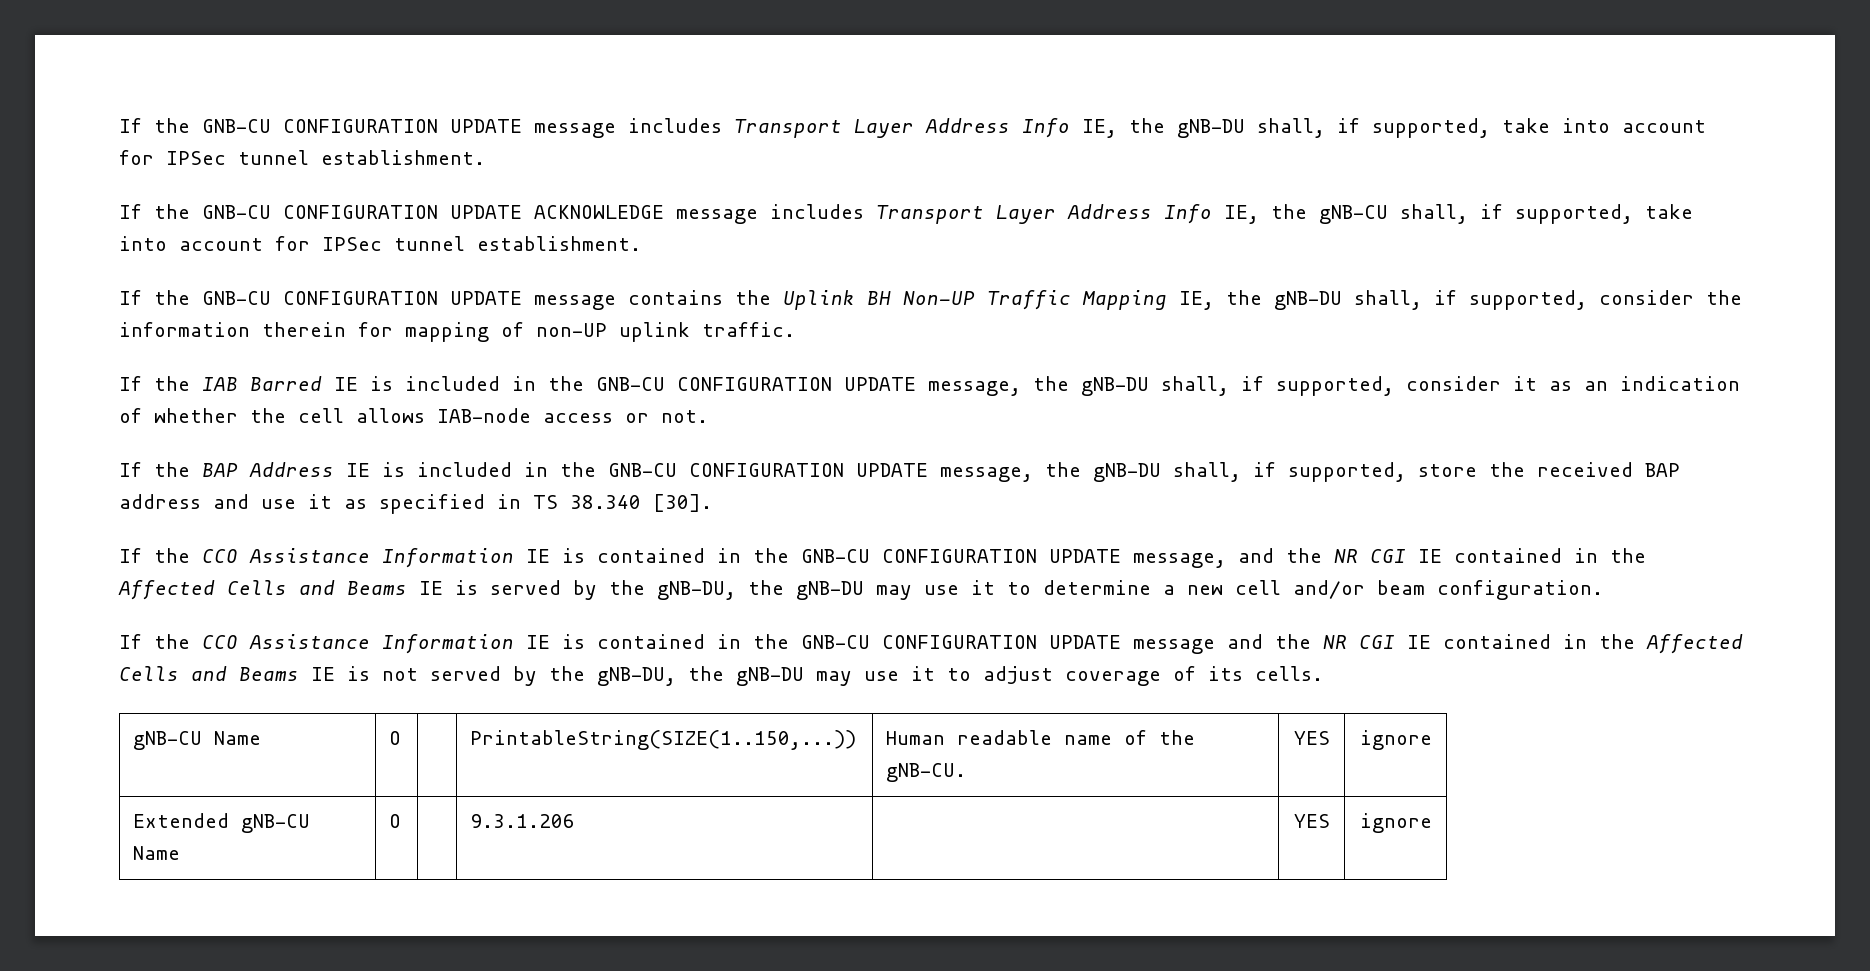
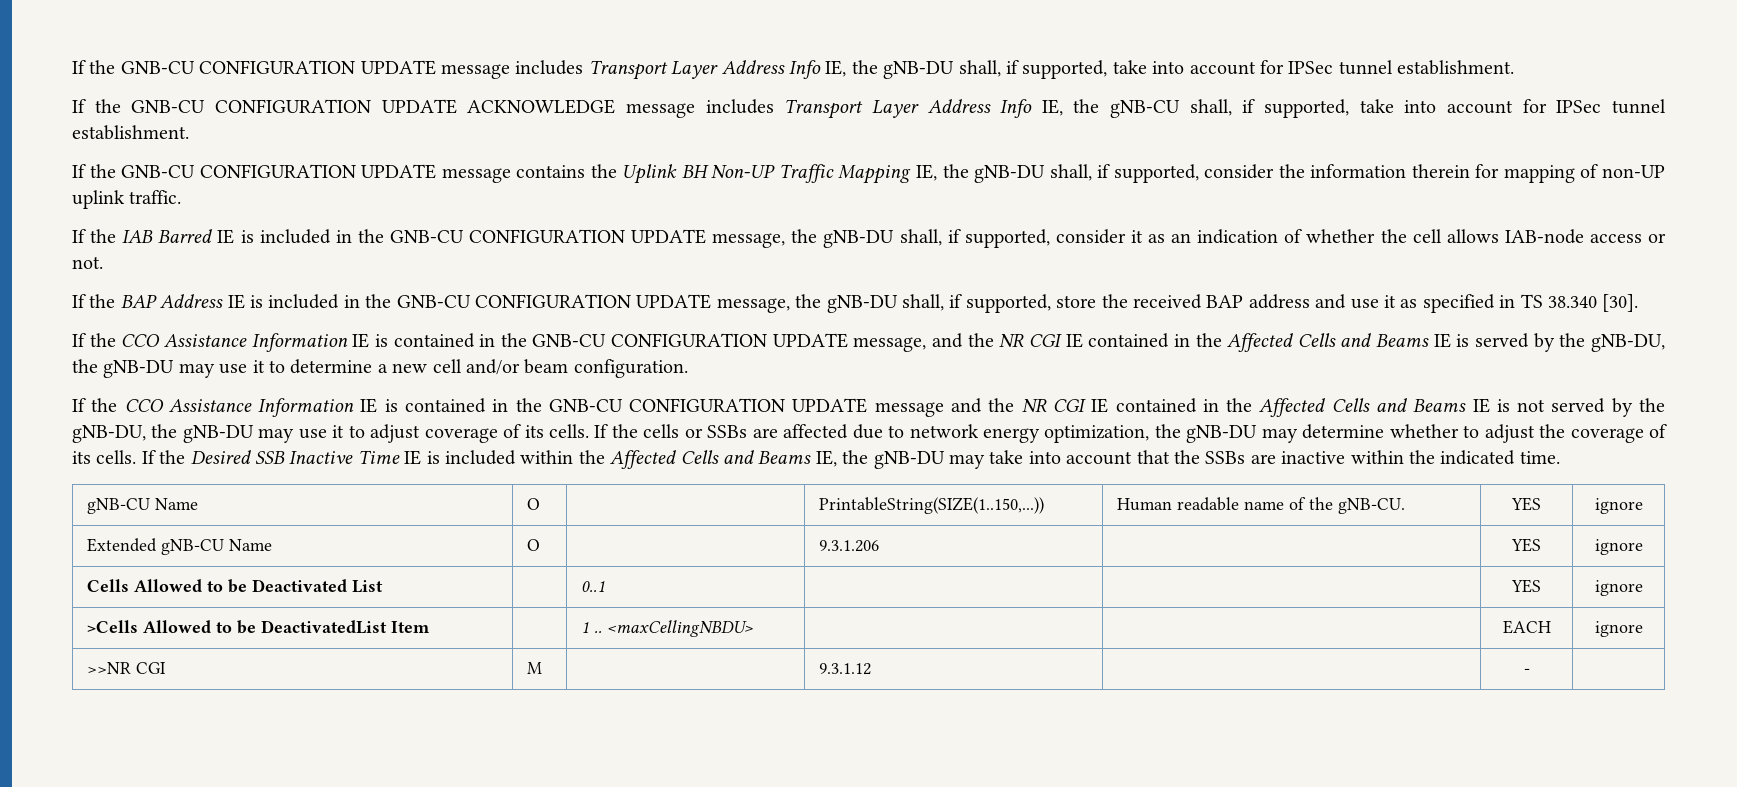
+ If the cells or SSBs are affected due to network energy optimization, the gNB-DU may determine whether to adjust the coverage of its cells. If the Desired SSB Inactive Time IE is included within the Affected Cells and Beams IE, the gNB-DU may take into account that the SSBs are inactive within the indicated time.
+ Cells Allowed to be Deactivated List | | 0..1 | | | YES | ignore
+ >Cells Allowed to be DeactivatedList Item | | 1 .. <maxCellingNBDU> | | | EACH | ignore
+ >>NR CGI | M | | 9.3.1.12 | | - |

